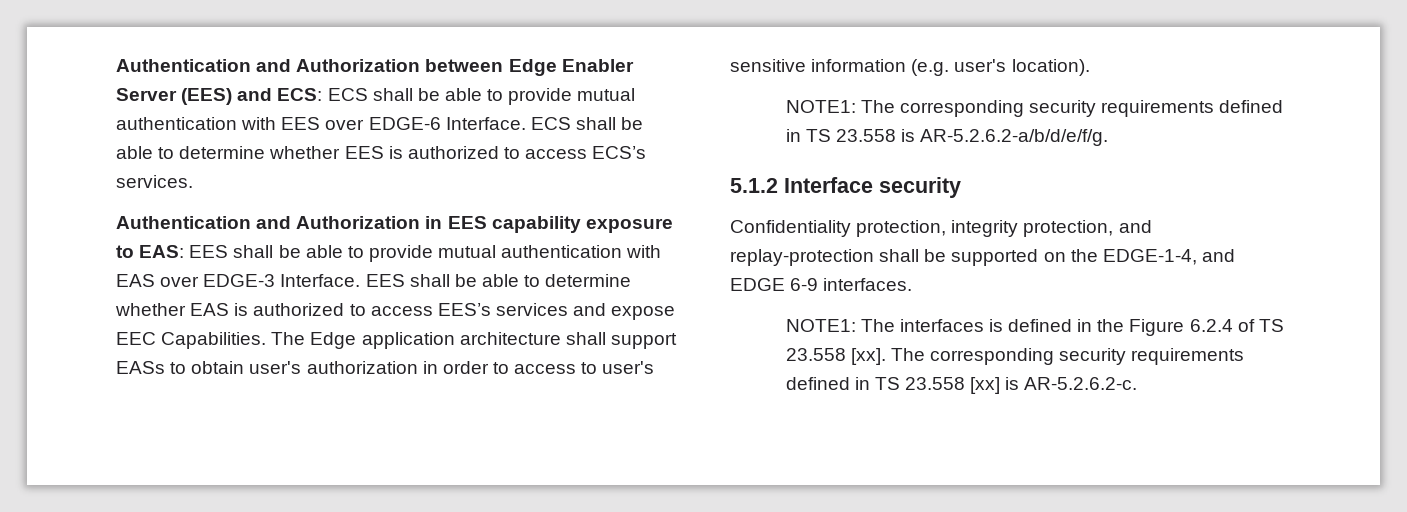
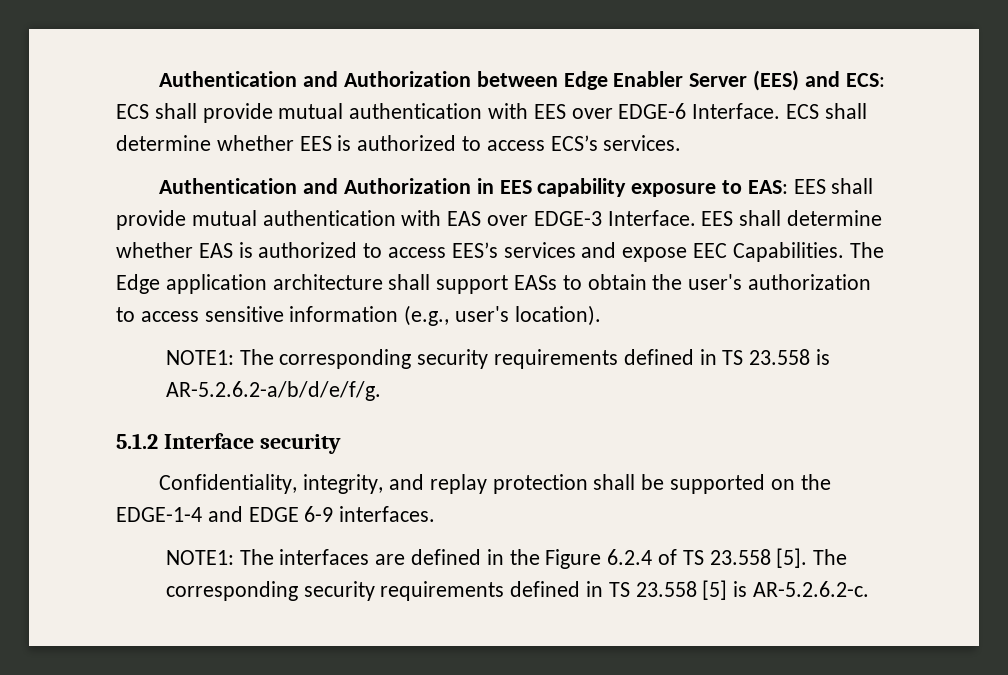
- Authentication and Authorization between Edge Enabler Server (EES) and ECS: ECS shall be able to provide mutual authentication with EES over EDGE-6 Interface.
+ Authentication and Authorization between Edge Enabler Server (EES) and ECS: ECS shall provide mutual authentication with EES over EDGE-6 Interface.
- ECS shall be able to determine whether EES is authorized to access ECS’s services.
+ ECS shall determine whether EES is authorized to access ECS’s services.
- Authentication and Authorization in EES capability exposure to EAS: EES shall be able to provide mutual authentication with EAS over EDGE-3 Interface.
+ Authentication and Authorization in EES capability exposure to EAS: EES shall provide mutual authentication with EAS over EDGE-3 Interface.
- EES shall be able to determine whether EAS is authorized to access EES’s services and expose EEC Capabilities.
+ EES shall determine whether EAS is authorized to access EES’s services and expose EEC Capabilities.
- The Edge application architecture shall support EASs to obtain user's authorization in order to access to user's sensitive information (e.g. user's location).
+ The Edge application architecture shall support EASs to obtain the user's authorization to access sensitive information (e.g., user's location).
- Confidentiality protection, integrity protection, and replay-protection shall be supported on the EDGE-1-4, and EDGE 6-9 interfaces.
+ Confidentiality, integrity, and replay protection shall be supported on the EDGE-1-4 and EDGE 6-9 interfaces.
- NOTE1: The interfaces is defined in the Figure 6.2.4 of TS 23.558 [xx]. The corresponding security requirements defined in TS 23.558 [xx] is AR-5.2.6.2-c.
+ NOTE1: The interfaces are defined in the Figure 6.2.4 of TS 23.558 [5]. The corresponding security requirements defined in TS 23.558 [5] is AR-5.2.6.2-c.

